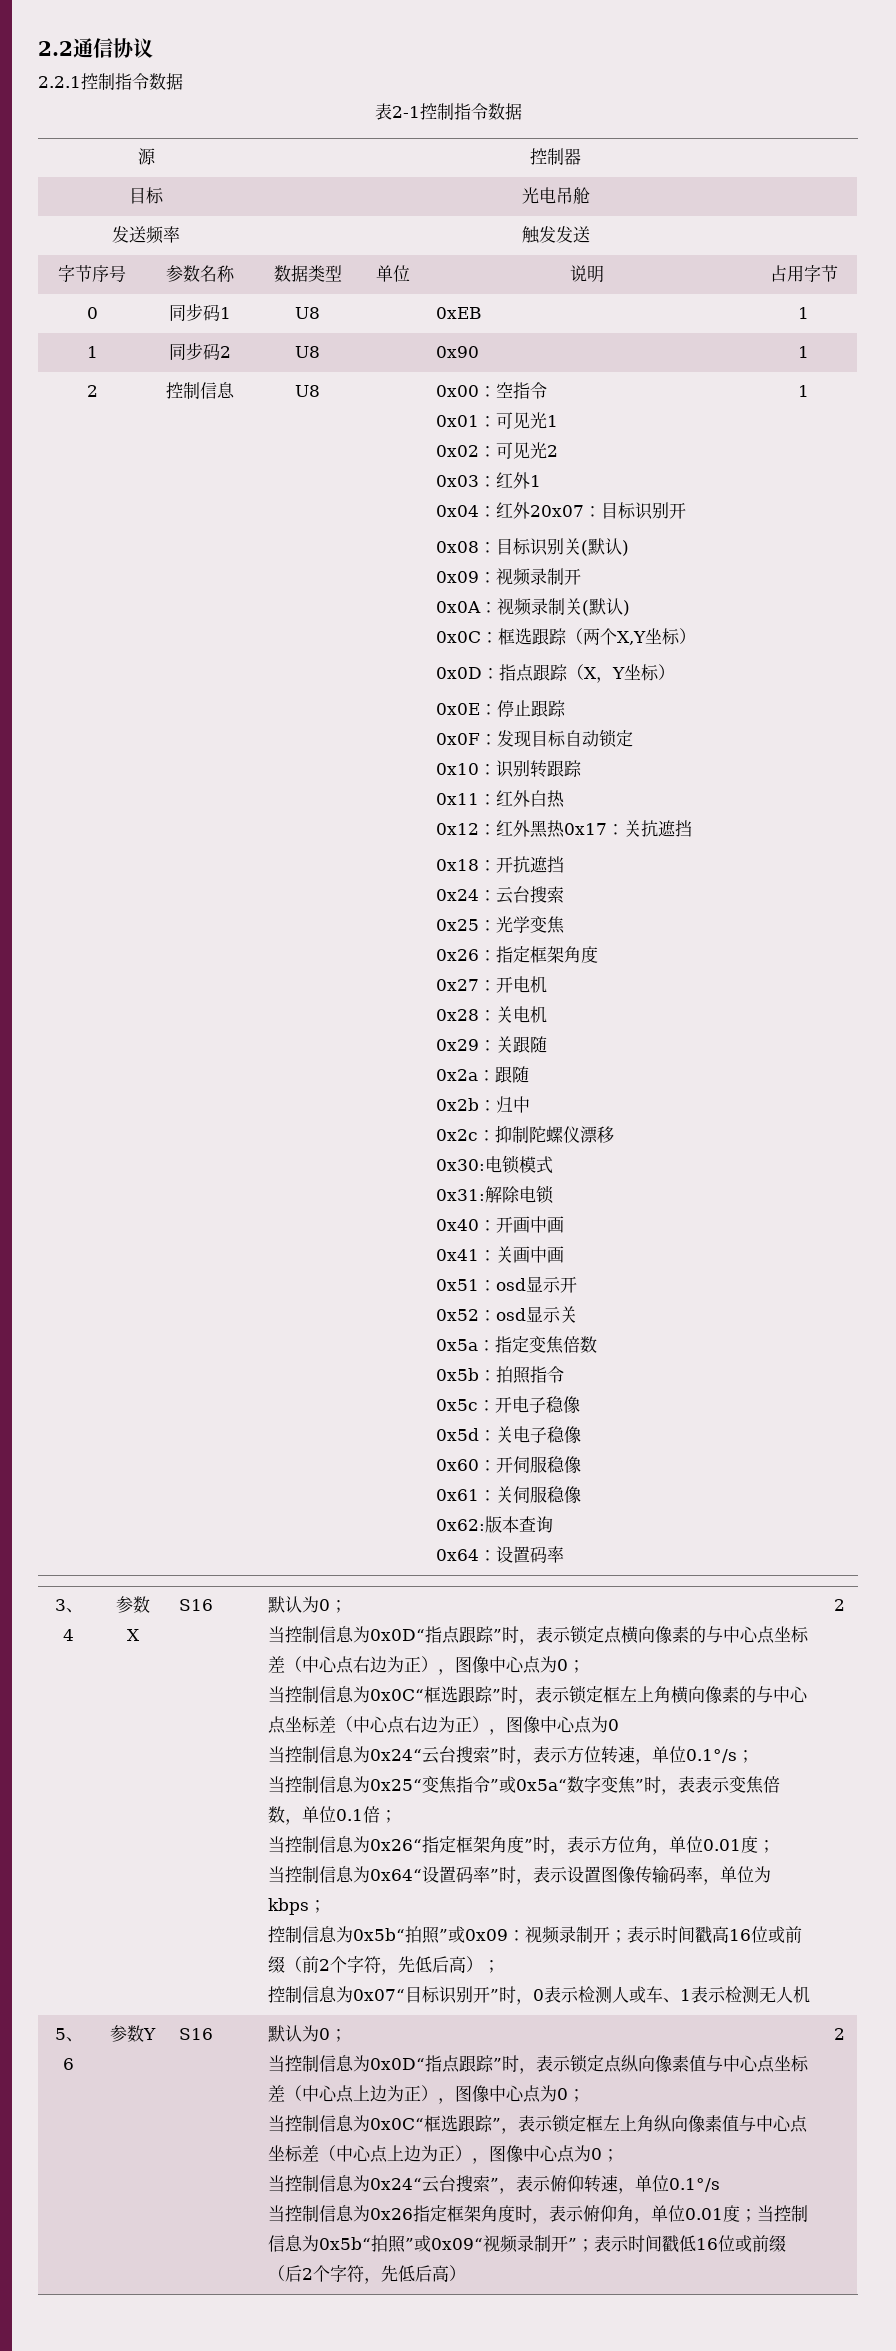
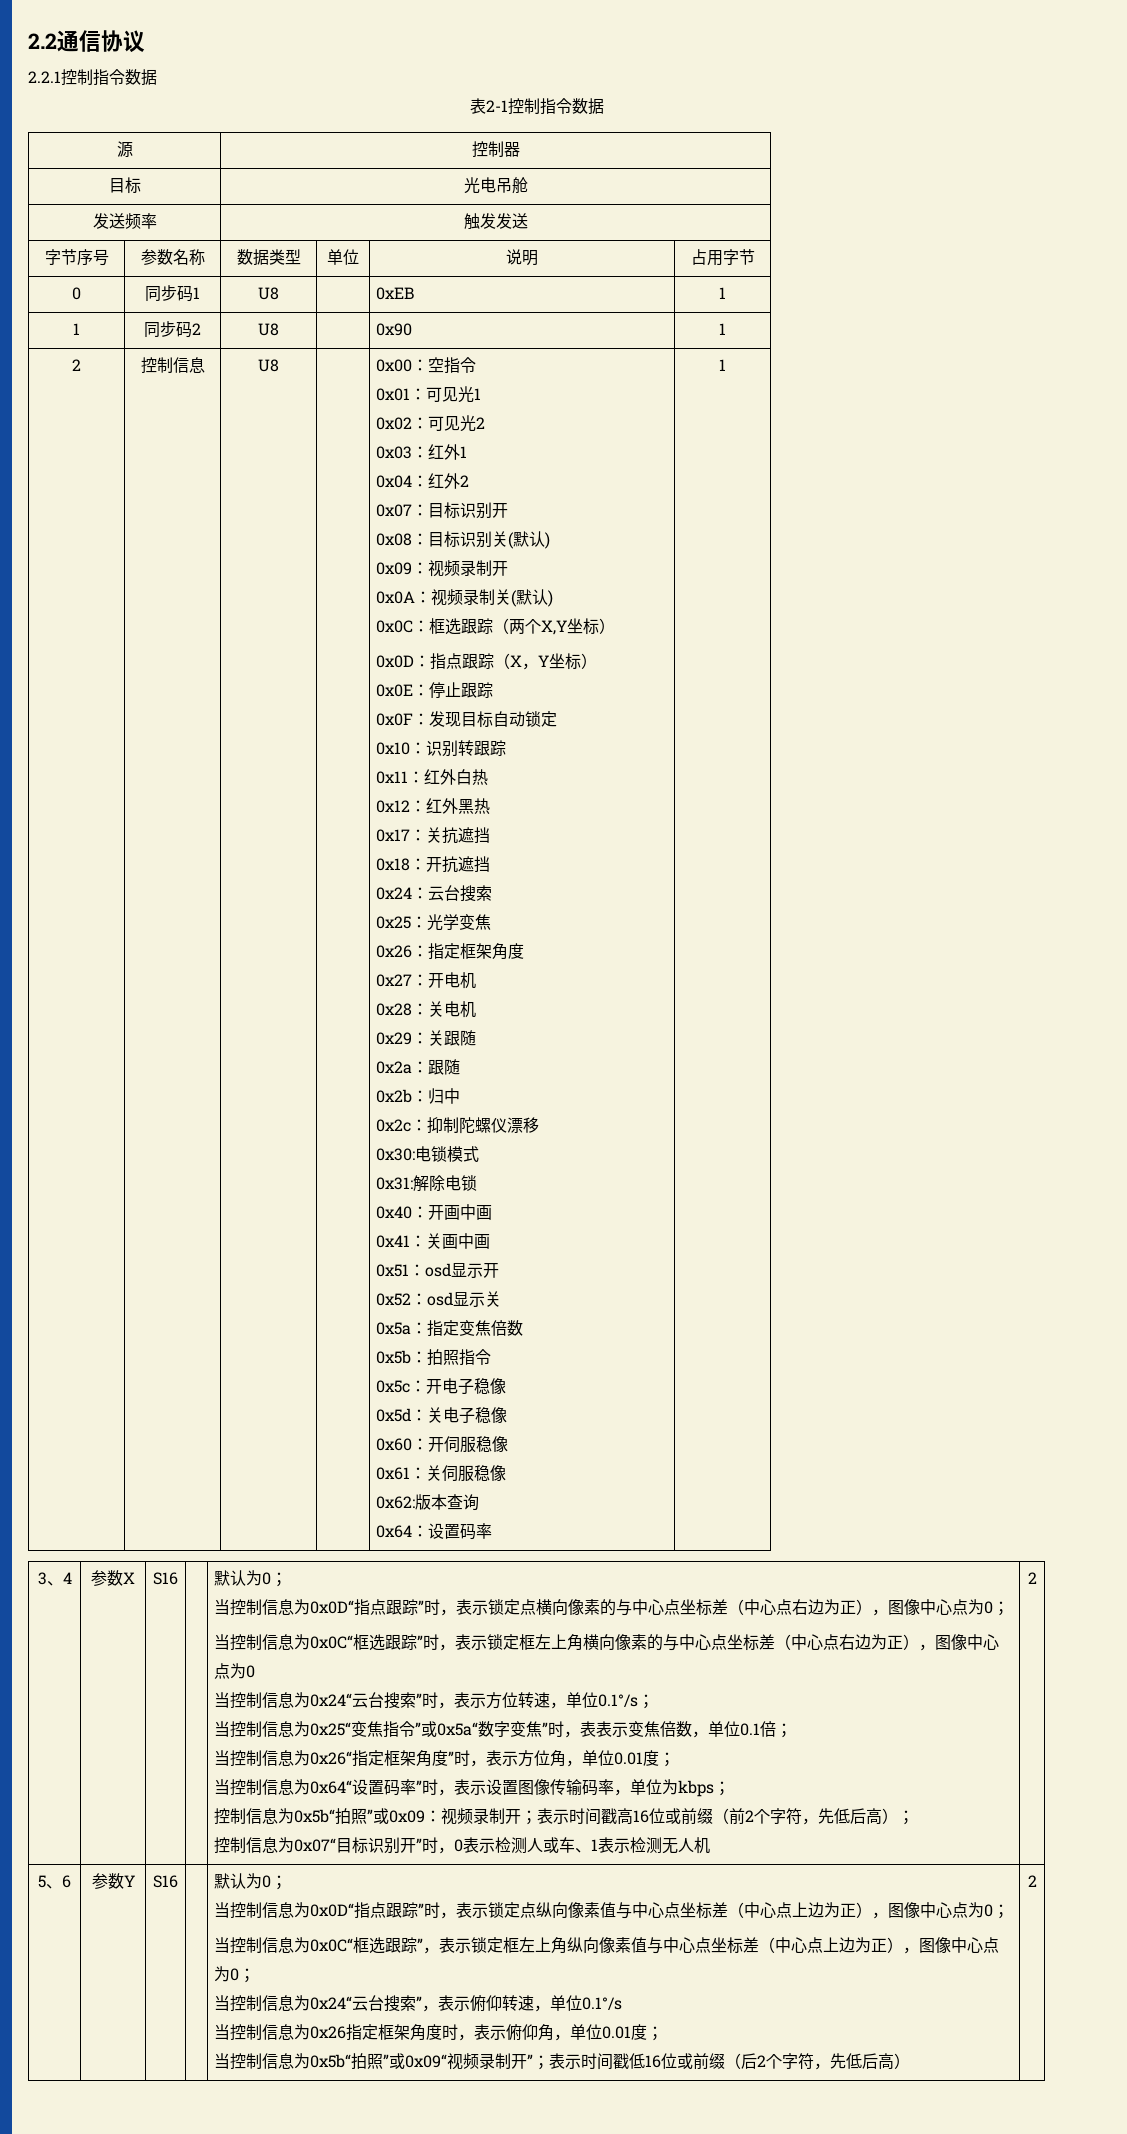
- 0x04：红外20x07：目标识别开
+ 0x04：红外2
+ 0x07：目标识别开
- 0x12：红外黑热0x17：关抗遮挡
+ 0x12：红外黑热
+ 0x17：关抗遮挡
- 当控制信息为0x26指定框架角度时，表示俯仰角，单位0.01度；当控制信息为0x5b“拍照”或0x09“视频录制开”；表示时间戳低16位或前缀（后2个字符，先低后高）
+ 当控制信息为0x26指定框架角度时，表示俯仰角，单位0.01度；
+ 当控制信息为0x5b“拍照”或0x09“视频录制开”；表示时间戳低16位或前缀（后2个字符，先低后高）

